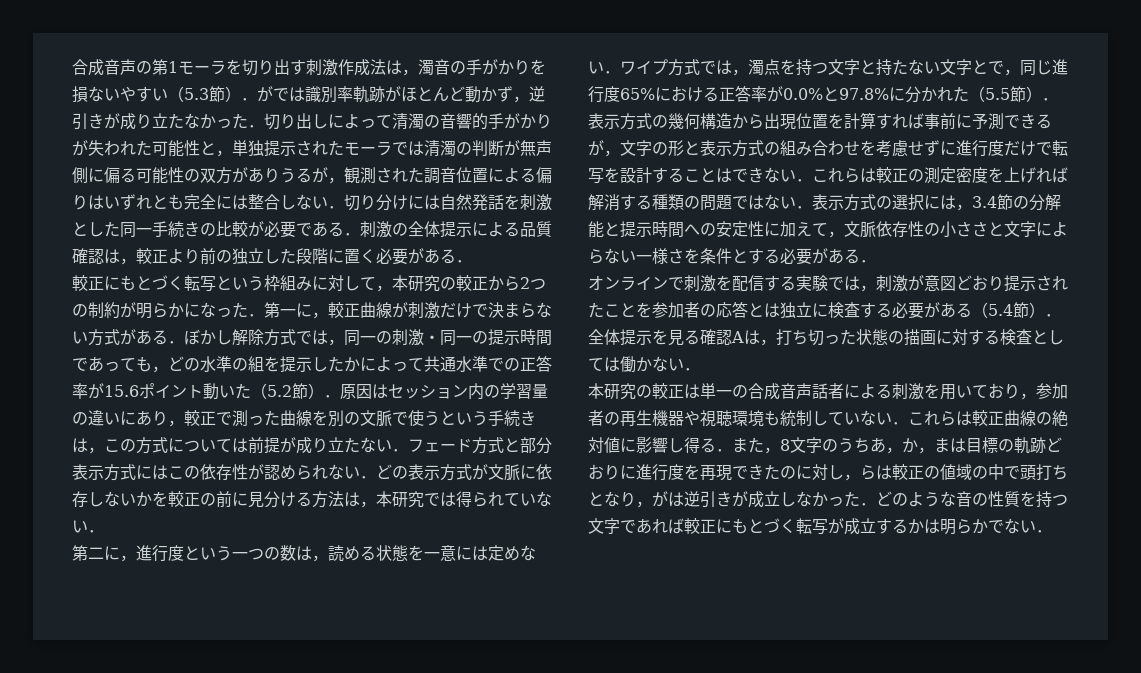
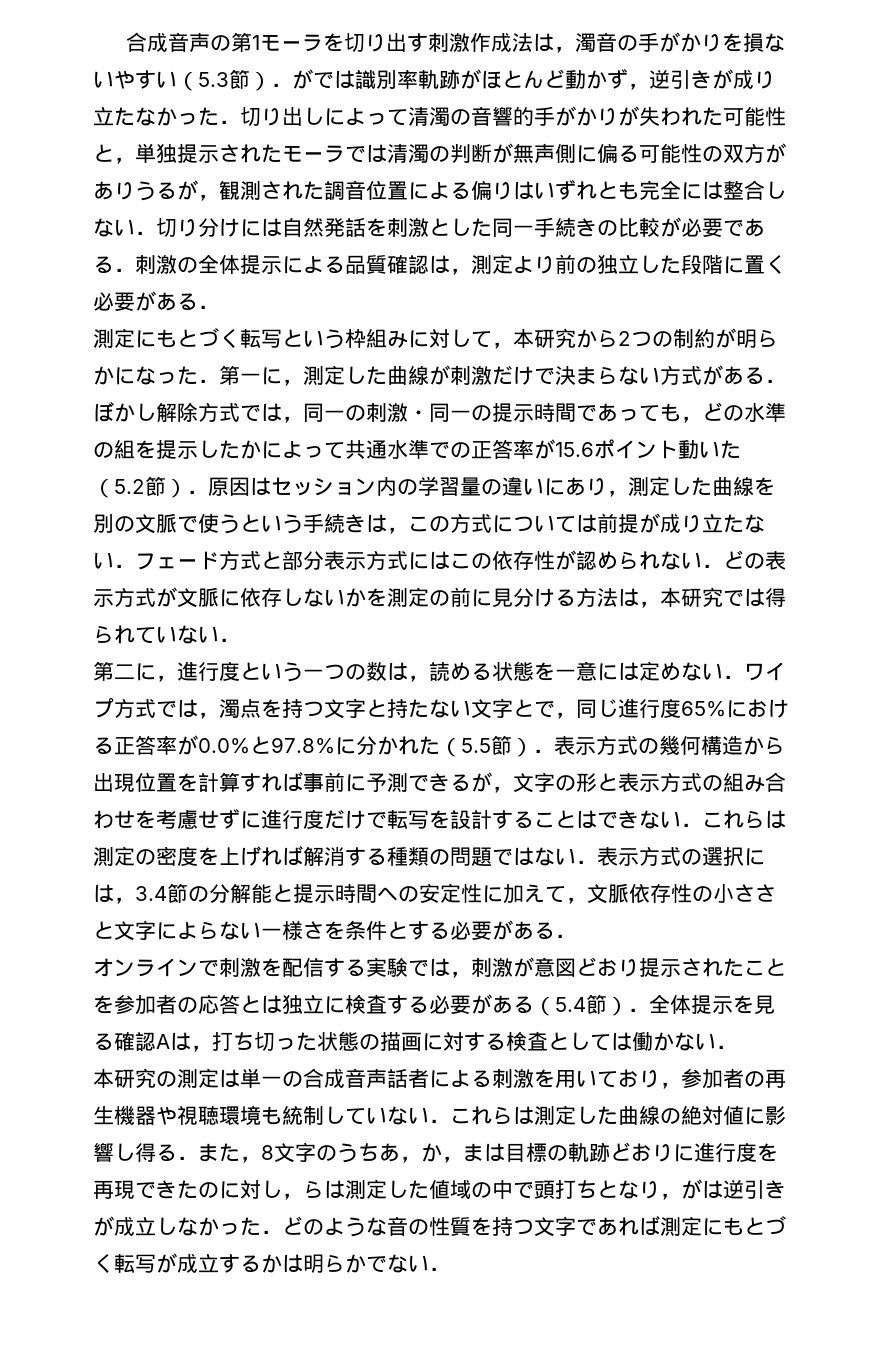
- 合成音声の第1モーラを切り出す刺激作成法は，濁音の手がかりを損ないやすい（5.3節）．がでは識別率軌跡がほとんど動かず，逆引きが成り立たなかった．切り出しによって清濁の音響的手がかりが失われた可能性と，単独提示されたモーラでは清濁の判断が無声側に偏る可能性の双方がありうるが，観測された調音位置による偏りはいずれとも完全には整合しない．切り分けには自然発話を刺激とした同一手続きの比較が必要である．刺激の全体提示による品質確認は，較正より前の独立した段階に置く必要がある．
+ 合成音声の第1モーラを切り出す刺激作成法は，濁音の手がかりを損ないやすい（5.3節）．がでは識別率軌跡がほとんど動かず，逆引きが成り立たなかった．切り出しによって清濁の音響的手がかりが失われた可能性と，単独提示されたモーラでは清濁の判断が無声側に偏る可能性の双方がありうるが，観測された調音位置による偏りはいずれとも完全には整合しない．切り分けには自然発話を刺激とした同一手続きの比較が必要である．刺激の全体提示による品質確認は，測定より前の独立した段階に置く必要がある．
- 較正にもとづく転写という枠組みに対して，本研究の較正から2つの制約が明らかになった．第一に，較正曲線が刺激だけで決まらない方式がある．ぼかし解除方式では，同一の刺激・同一の提示時間であっても，どの水準の組を提示したかによって共通水準での正答率が15.6ポイント動いた（5.2節）．原因はセッション内の学習量の違いにあり，較正で測った曲線を別の文脈で使うという手続きは，この方式については前提が成り立たない．フェード方式と部分表示方式にはこの依存性が認められない．どの表示方式が文脈に依存しないかを較正の前に見分ける方法は，本研究では得られていない．
+ 測定にもとづく転写という枠組みに対して，本研究から2つの制約が明らかになった．第一に，測定した曲線が刺激だけで決まらない方式がある．ぼかし解除方式では，同一の刺激・同一の提示時間であっても，どの水準の組を提示したかによって共通水準での正答率が15.6ポイント動いた（5.2節）．原因はセッション内の学習量の違いにあり，測定した曲線を別の文脈で使うという手続きは，この方式については前提が成り立たない．フェード方式と部分表示方式にはこの依存性が認められない．どの表示方式が文脈に依存しないかを測定の前に見分ける方法は，本研究では得られていない．
- 第二に，進行度という一つの数は，読める状態を一意には定めない．ワイプ方式では，濁点を持つ文字と持たない文字とで，同じ進行度65%における正答率が0.0%と97.8%に分かれた（5.5節）．表示方式の幾何構造から出現位置を計算すれば事前に予測できるが，文字の形と表示方式の組み合わせを考慮せずに進行度だけで転写を設計することはできない．これらは較正の測定密度を上げれば解消する種類の問題ではない．表示方式の選択には，3.4節の分解能と提示時間への安定性に加えて，文脈依存性の小ささと文字によらない一様さを条件とする必要がある．
+ 第二に，進行度という一つの数は，読める状態を一意には定めない．ワイプ方式では，濁点を持つ文字と持たない文字とで，同じ進行度65%における正答率が0.0%と97.8%に分かれた（5.5節）．表示方式の幾何構造から出現位置を計算すれば事前に予測できるが，文字の形と表示方式の組み合わせを考慮せずに進行度だけで転写を設計することはできない．これらは測定の密度を上げれば解消する種類の問題ではない．表示方式の選択には，3.4節の分解能と提示時間への安定性に加えて，文脈依存性の小ささと文字によらない一様さを条件とする必要がある．
- 本研究の較正は単一の合成音声話者による刺激を用いており，参加者の再生機器や視聴環境も統制していない．これらは較正曲線の絶対値に影響し得る．また，8文字のうちあ，か，まは目標の軌跡どおりに進行度を再現できたのに対し，らは較正の値域の中で頭打ちとなり，がは逆引きが成立しなかった．どのような音の性質を持つ文字であれば較正にもとづく転写が成立するかは明らかでない．
+ 本研究の測定は単一の合成音声話者による刺激を用いており，参加者の再生機器や視聴環境も統制していない．これらは測定した曲線の絶対値に影響し得る．また，8文字のうちあ，か，まは目標の軌跡どおりに進行度を再現できたのに対し，らは測定した値域の中で頭打ちとなり，がは逆引きが成立しなかった．どのような音の性質を持つ文字であれば測定にもとづく転写が成立するかは明らかでない．

